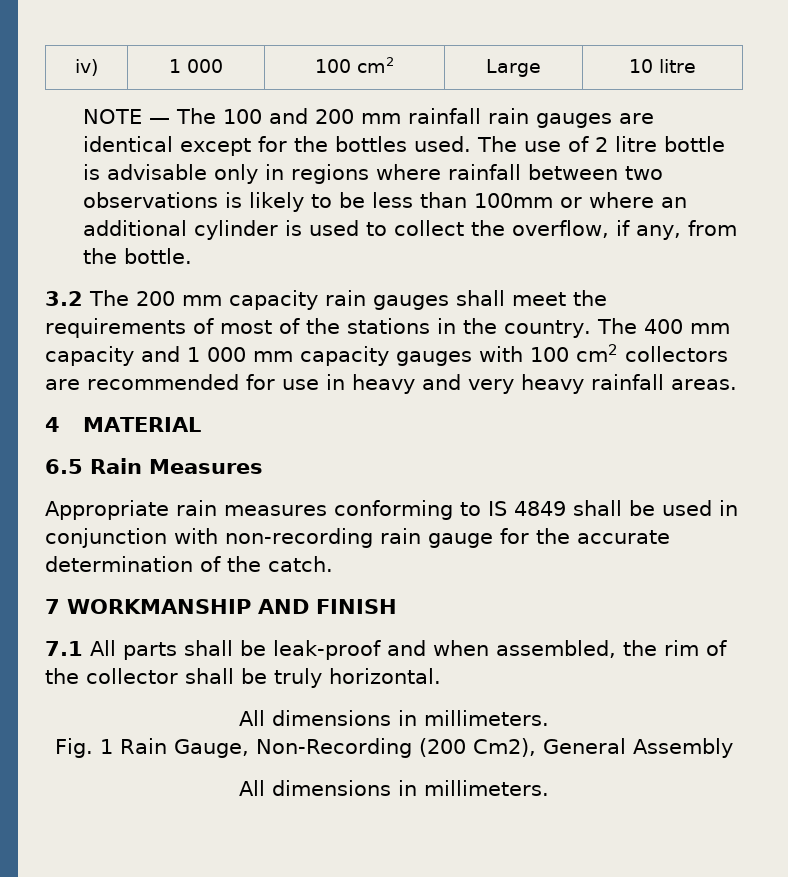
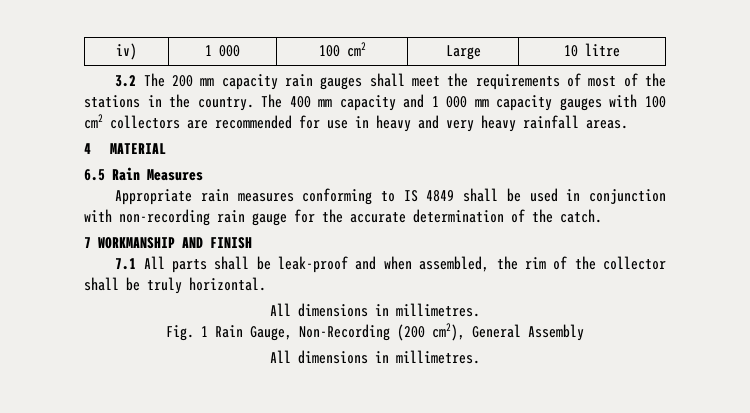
- NOTE — The 100 and 200 mm rainfall rain gauges are identical except for the bottles used. The use of 2 litre bottle is advisable only in regions where rainfall between two observations is likely to be less than 100mm or where an additional cylinder is used to collect the overflow, if any, from the bottle.
  7.1 All parts shall be leak-proof and when assembled, the rim of the collector shall be truly horizontal.
- All dimensions in millimeters.
+ All dimensions in millimetres.
- Fig. 1 Rain Gauge, Non-Recording (200 Cm2), General Assembly
- All dimensions in millimeters.
+ Fig. 1 Rain Gauge, Non-Recording (200 cm2), General Assembly
+ All dimensions in millimetres.

